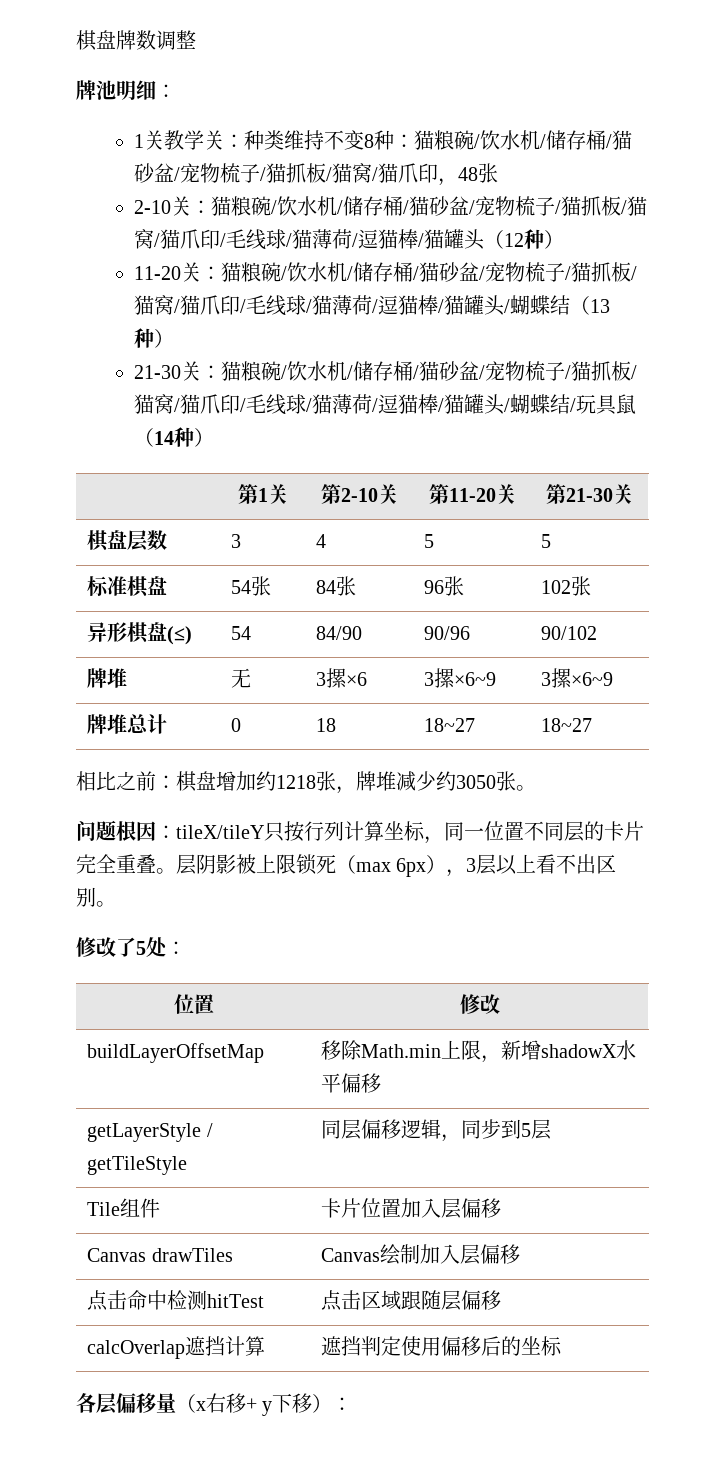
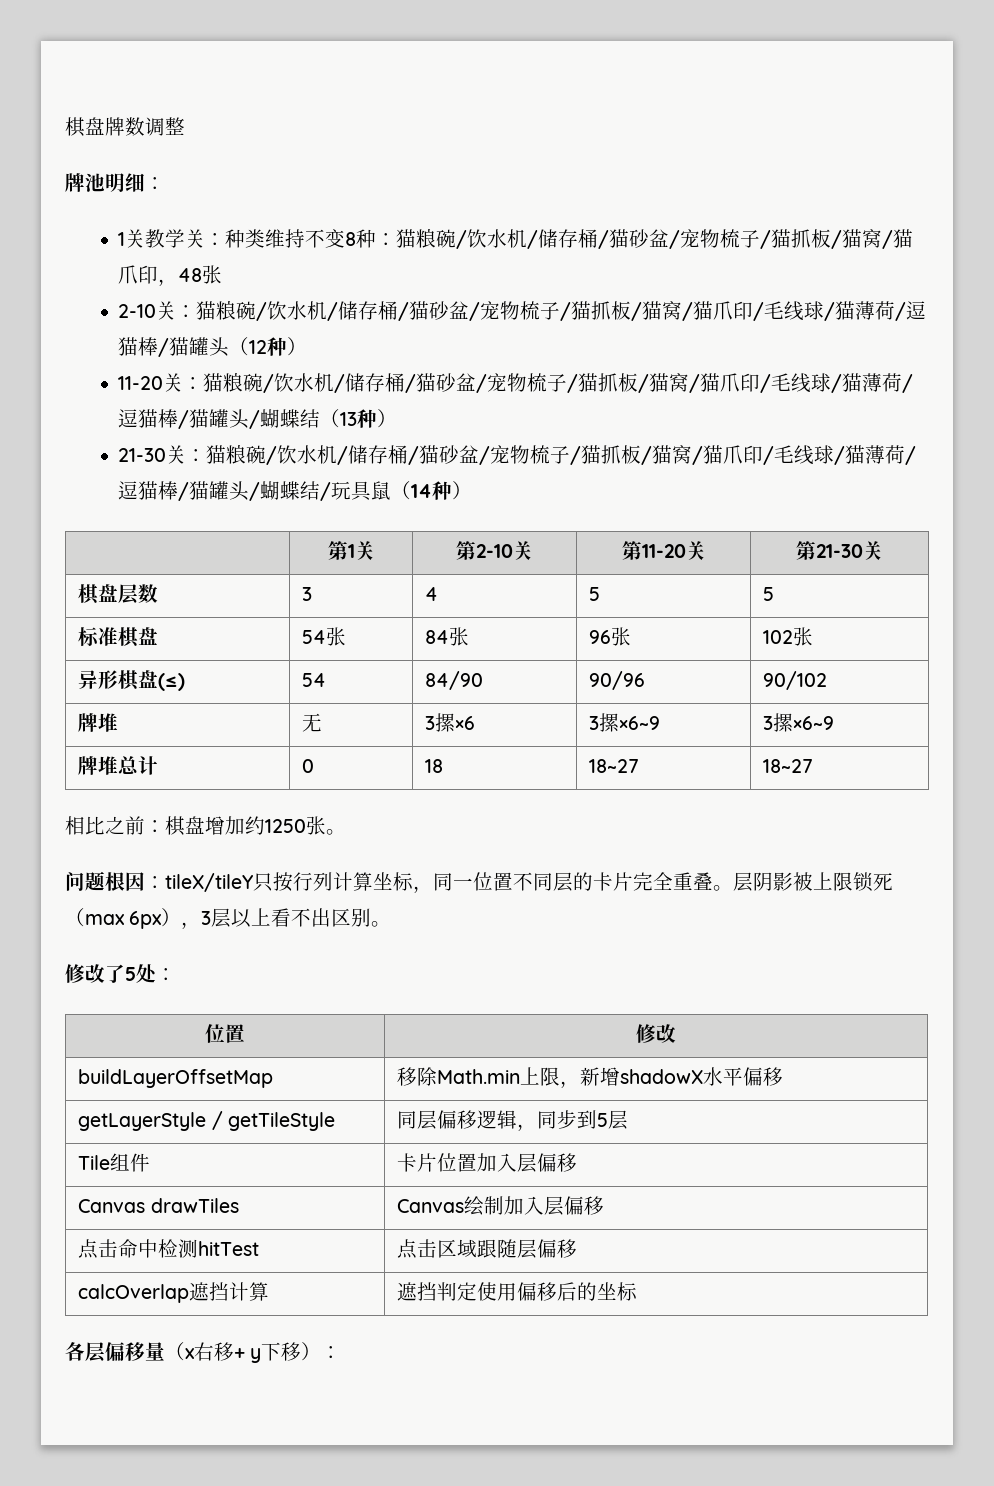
- 相比之前：棋盘增加约1218张，牌堆减少约3050张。
+ 相比之前：棋盘增加约1250张。

